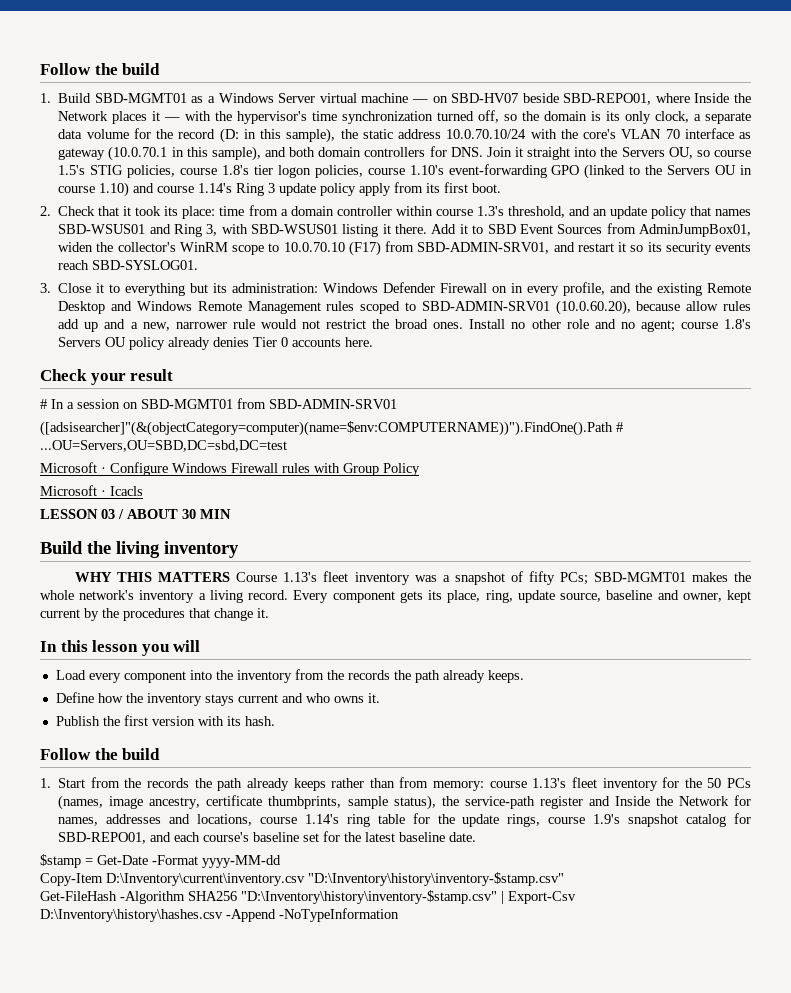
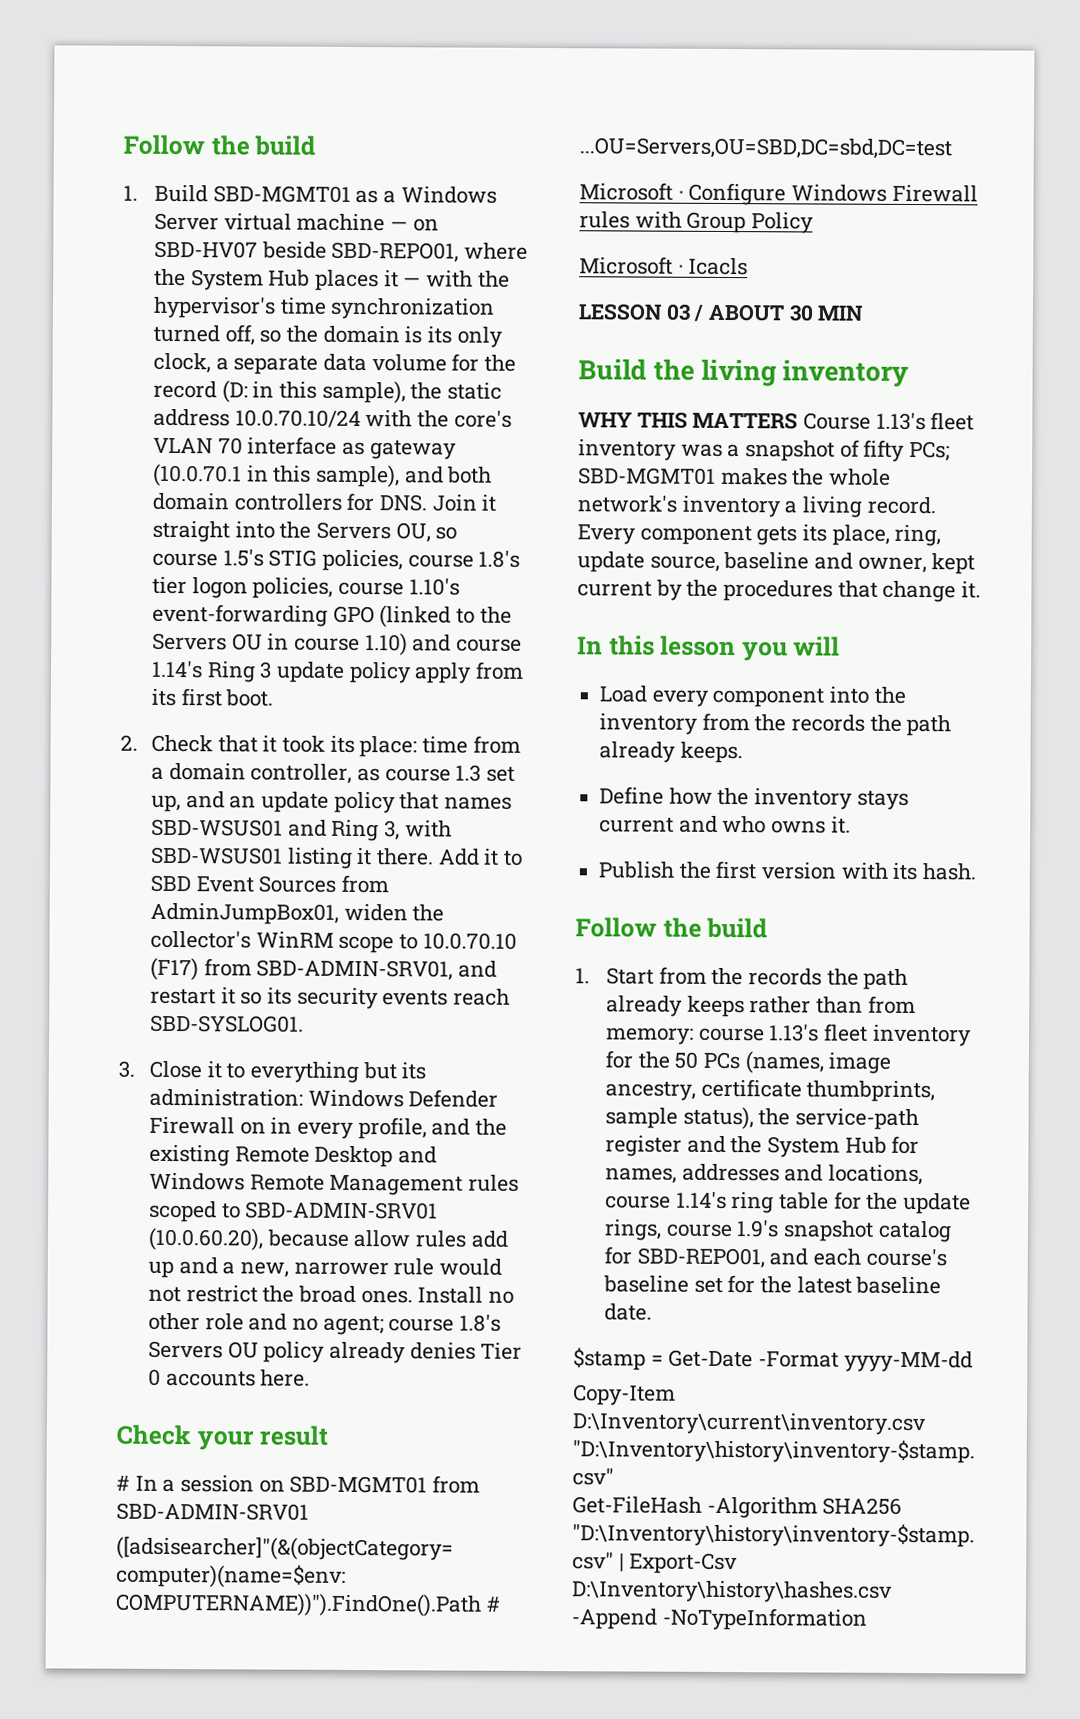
- 1. Build SBD-MGMT01 as a Windows Server virtual machine — on SBD-HV07 beside SBD-REPO01, where Inside the Network places it — with the hypervisor's time synchronization turned off, so the domain is its only clock, a separate data volume for the record (D:
+ 1. Build SBD-MGMT01 as a Windows Server virtual machine — on SBD-HV07 beside SBD-REPO01, where the System Hub places it — with the hypervisor's time synchronization turned off, so the domain is its only clock, a separate data volume for the record (D:
- 2. Check that it took its place: time from a domain controller within course 1.3's threshold, and an update policy that names SBD-WSUS01 and Ring 3, with SBD-WSUS01 listing it there.
+ 2. Check that it took its place: time from a domain controller, as course 1.3 set up, and an update policy that names SBD-WSUS01 and Ring 3, with SBD-WSUS01 listing it there.
- course 1.13's fleet inventory for the 50 PCs (names, image ancestry, certificate thumbprints, sample status), the service-path register and Inside the Network for names, addresses and locations, course 1.14's ring table for the update rings, course 1.9's snapshot catalog for SBD-REPO01, and each course's baseline set for the latest baseline date.
+ course 1.13's fleet inventory for the 50 PCs (names, image ancestry, certificate thumbprints, sample status), the service-path register and the System Hub for names, addresses and locations, course 1.14's ring table for the update rings, course 1.9's snapshot catalog for SBD-REPO01, and each course's baseline set for the latest baseline date.

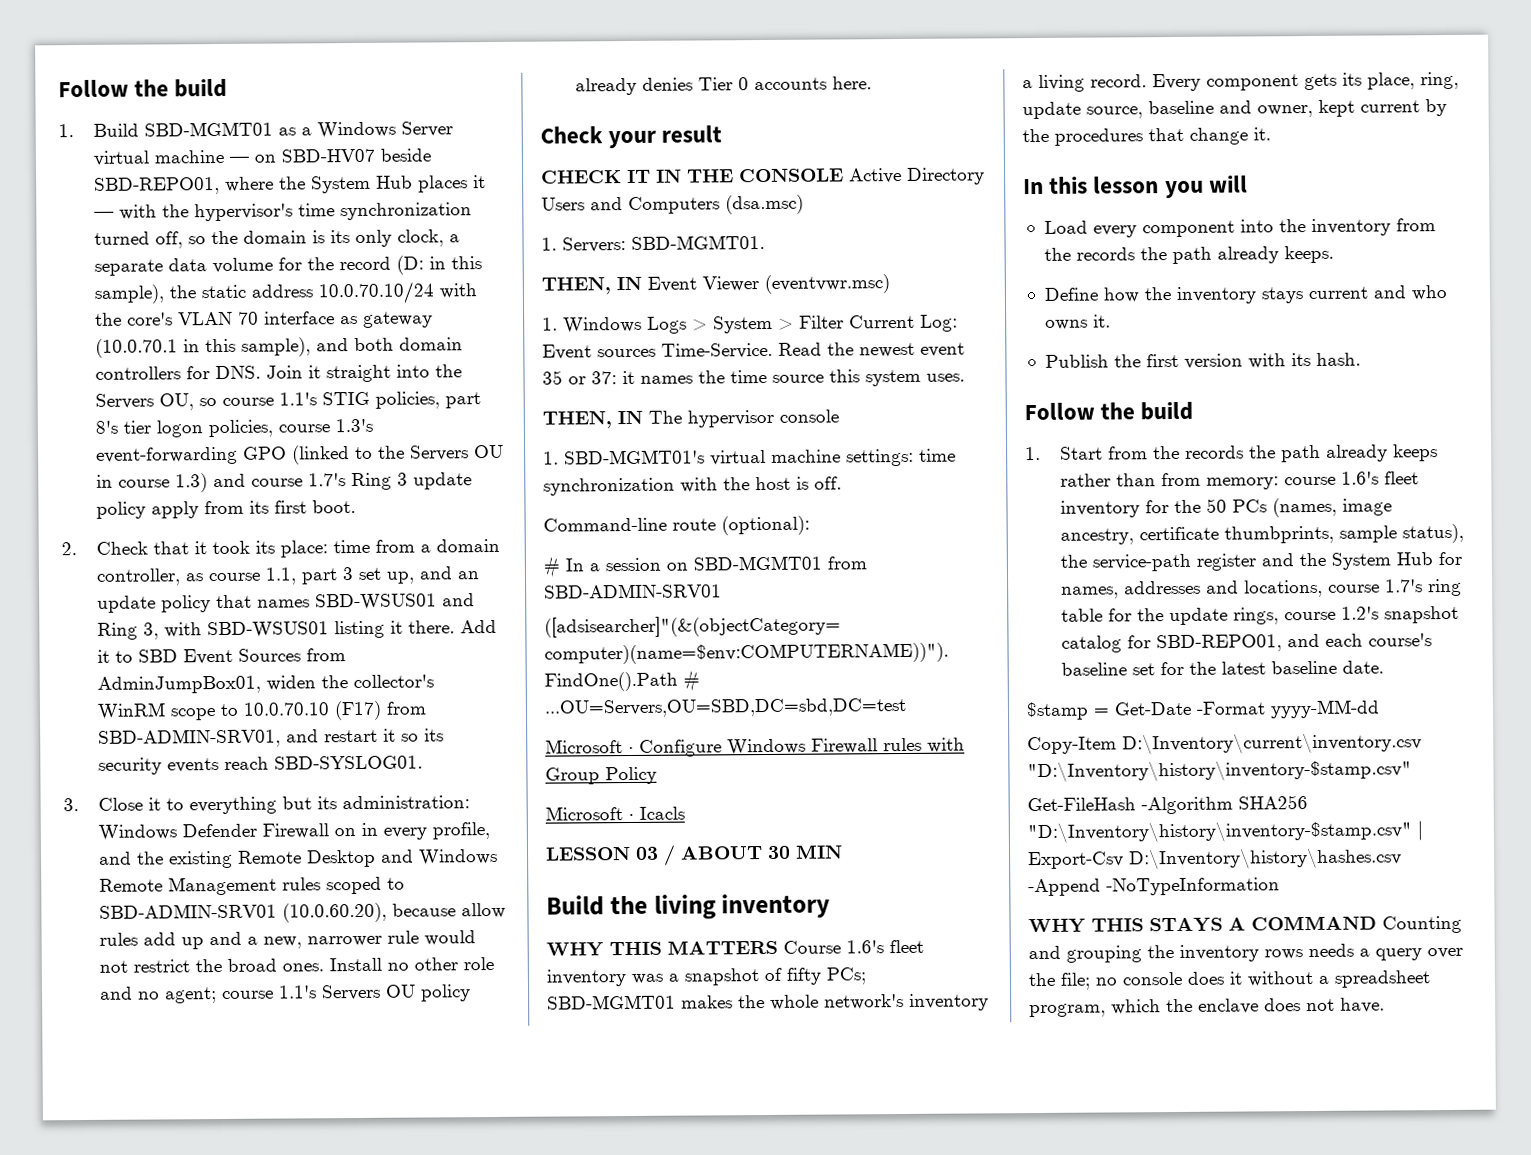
- in this sample), the static address 10.0.70.10/24 with the core's VLAN 70 interface as gateway (10.0.70.1 in this sample), and both domain controllers for DNS. Join it straight into the Servers OU, so course 1.5's STIG policies, course 1.8's tier logon policies, course 1.10's event-forwarding GPO (linked to the Servers OU in course 1.10) and course 1.14's Ring 3 update policy apply from its first boot.
+ in this sample), the static address 10.0.70.10/24 with the core's VLAN 70 interface as gateway (10.0.70.1 in this sample), and both domain controllers for DNS. Join it straight into the Servers OU, so course 1.1's STIG policies, part 8's tier logon policies, course 1.3's event-forwarding GPO (linked to the Servers OU in course 1.3) and course 1.7's Ring 3 update policy apply from its first boot.
- 2. Check that it took its place: time from a domain controller, as course 1.3 set up, and an update policy that names SBD-WSUS01 and Ring 3, with SBD-WSUS01 listing it there.
+ 2. Check that it took its place: time from a domain controller, as course 1.1, part 3 set up, and an update policy that names SBD-WSUS01 and Ring 3, with SBD-WSUS01 listing it there.
- Install no other role and no agent; course 1.8's Servers OU policy already denies Tier 0 accounts here.
+ Install no other role and no agent; course 1.1's Servers OU policy already denies Tier 0 accounts here.
+ CHECK IT IN THE CONSOLE Active Directory Users and Computers (dsa.msc)
+ 1. Servers: SBD-MGMT01.
+ THEN, IN Event Viewer (eventvwr.msc)
+ 1. Windows Logs > System > Filter Current Log: Event sources Time-Service. Read the newest event 35 or 37: it names the time source this system uses.
+ THEN, IN The hypervisor console
+ 1. SBD-MGMT01's virtual machine settings: time synchronization with the host is off.
+ Command-line route (optional):
- WHY THIS MATTERS Course 1.13's fleet inventory was a snapshot of fifty PCs; SBD-MGMT01 makes the whole network's inventory a living record.
+ WHY THIS MATTERS Course 1.6's fleet inventory was a snapshot of fifty PCs; SBD-MGMT01 makes the whole network's inventory a living record.
- course 1.13's fleet inventory for the 50 PCs (names, image ancestry, certificate thumbprints, sample status), the service-path register and the System Hub for names, addresses and locations, course 1.14's ring table for the update rings, course 1.9's snapshot catalog for SBD-REPO01, and each course's baseline set for the latest baseline date.
+ course 1.6's fleet inventory for the 50 PCs (names, image ancestry, certificate thumbprints, sample status), the service-path register and the System Hub for names, addresses and locations, course 1.7's ring table for the update rings, course 1.2's snapshot catalog for SBD-REPO01, and each course's baseline set for the latest baseline date.
+ WHY THIS STAYS A COMMAND Counting and grouping the inventory rows needs a query over the file; no console does it without a spreadsheet program, which the enclave does not have.

